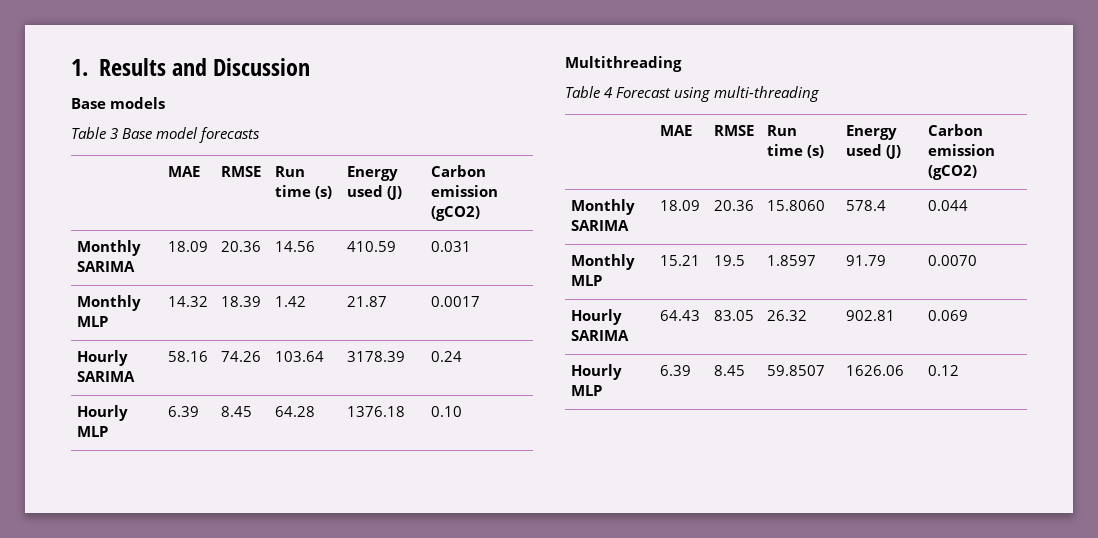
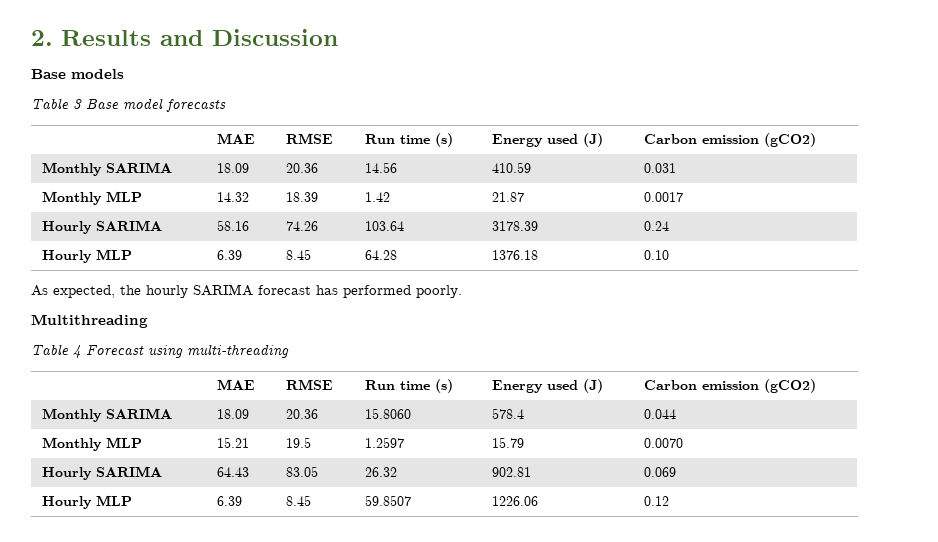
- 1. Results and Discussion
+ 2. Results and Discussion
+ As expected, the hourly SARIMA forecast has performed poorly.
- Monthly MLP | 15.21 | 19.5 | 1.8597 | 91.79 | 0.0070
+ Monthly MLP | 15.21 | 19.5 | 1.2597 | 15.79 | 0.0070
- Hourly MLP | 6.39 | 8.45 | 59.8507 | 1626.06 | 0.12
+ Hourly MLP | 6.39 | 8.45 | 59.8507 | 1226.06 | 0.12

